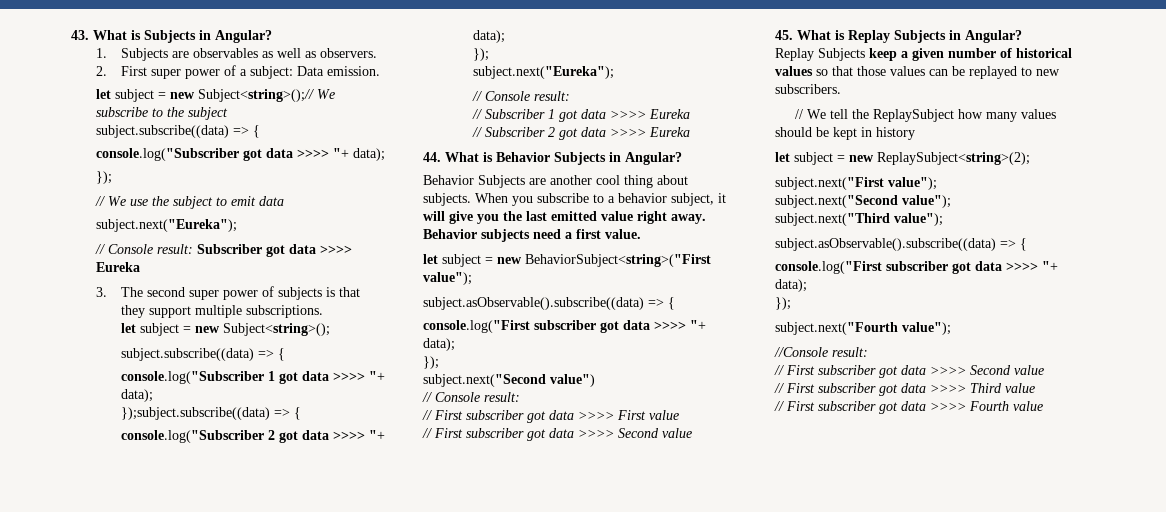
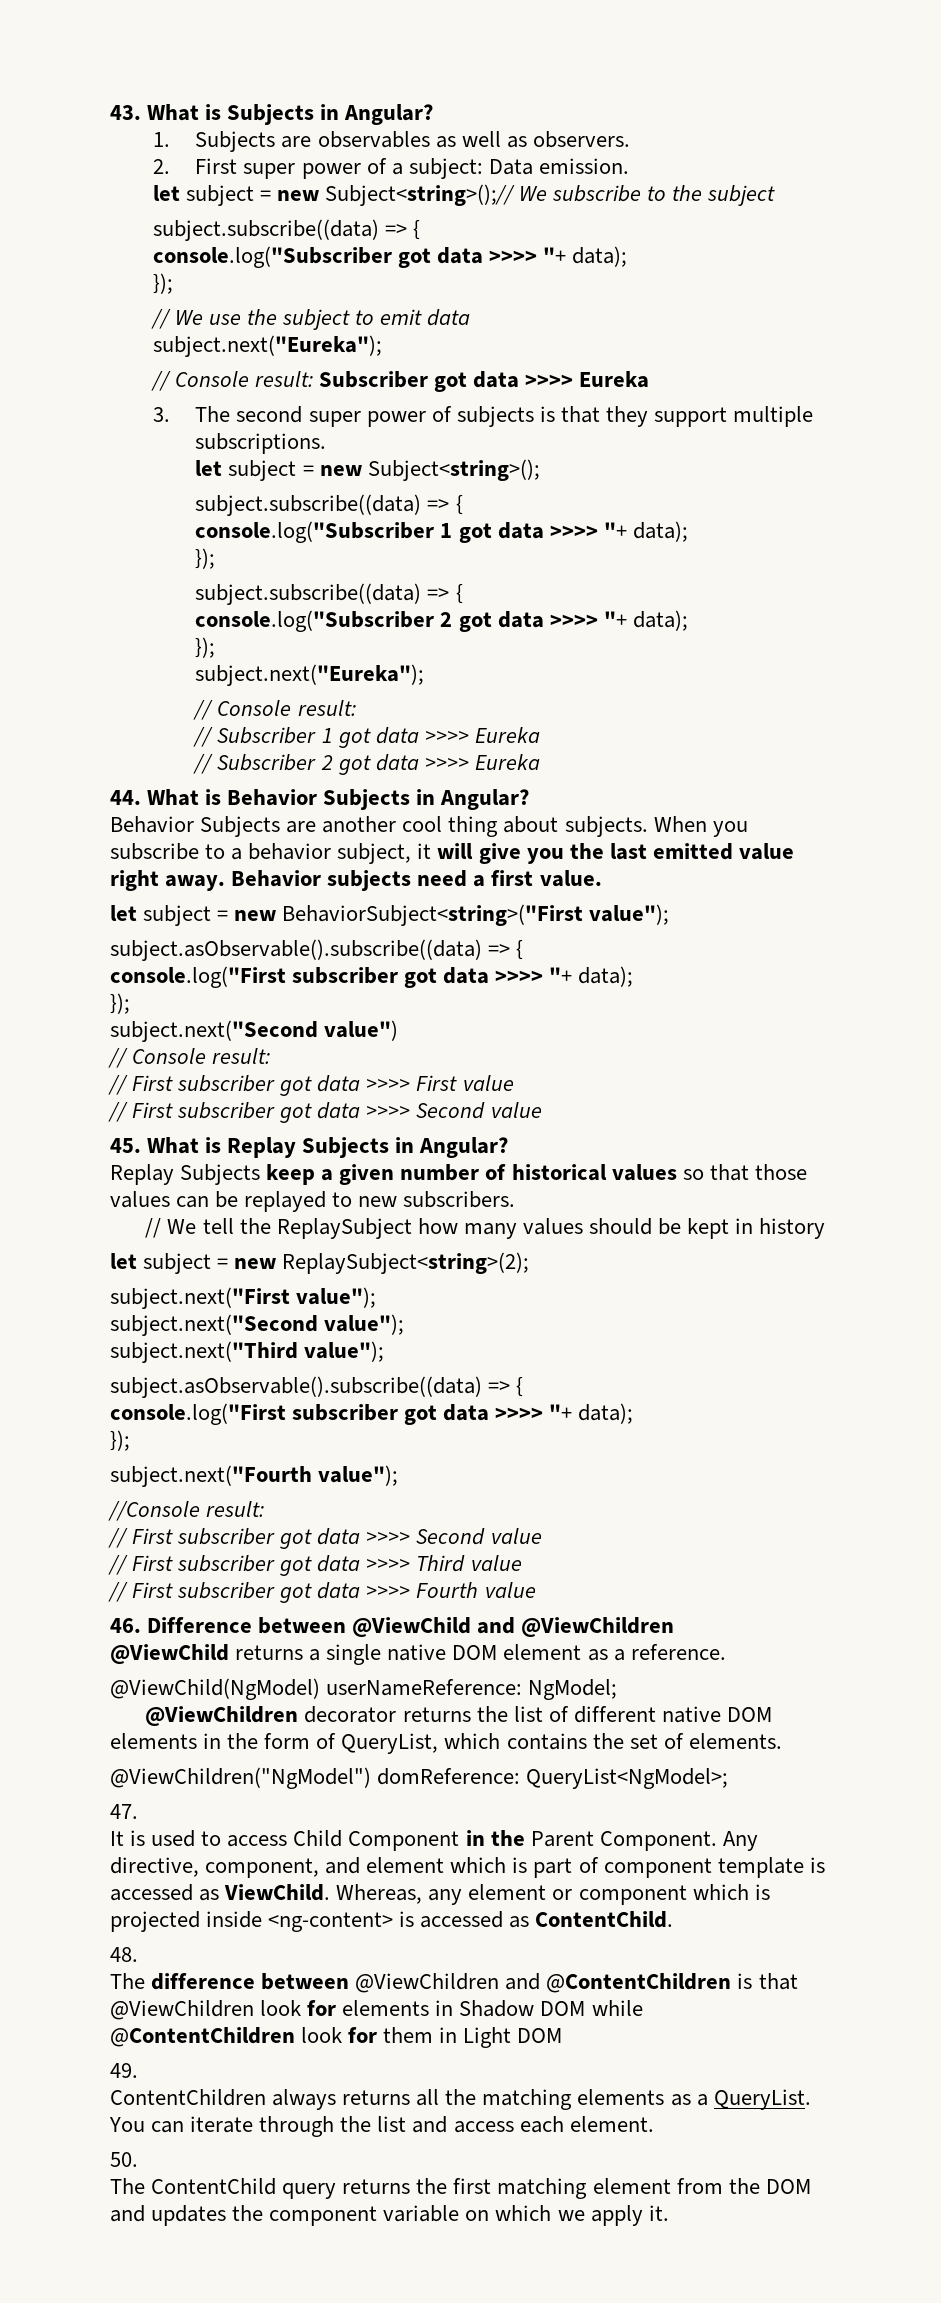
  console.log("Subscriber 1 got data >>>> "+ data);
- });subject.subscribe((data) => {
+ });
+ subject.subscribe((data) => {
+ 46. Difference between @ViewChild and @ViewChildren
+ @ViewChild returns a single native DOM element as a reference.
+ @ViewChild(NgModel) userNameReference: NgModel;
+ @ViewChildren decorator returns the list of different native DOM elements in the form of QueryList, which contains the set of elements.
+ @ViewChildren("NgModel") domReference: QueryList<NgModel>;
+ 47.
+ It is used to access Child Component in the Parent Component. Any directive, component, and element which is part of component template is accessed as ViewChild. Whereas, any element or component which is projected inside <ng-content> is accessed as ContentChild.
+ 48.
+ The difference between @ViewChildren and @ContentChildren is that @ViewChildren look for elements in Shadow DOM while @ContentChildren look for them in Light DOM
+ 49.
+ ContentChildren always returns all the matching elements as a QueryList. You can iterate through the list and access each element.
+ 50.
+ The ContentChild query returns the first matching element from the DOM and updates the component variable on which we apply it.

